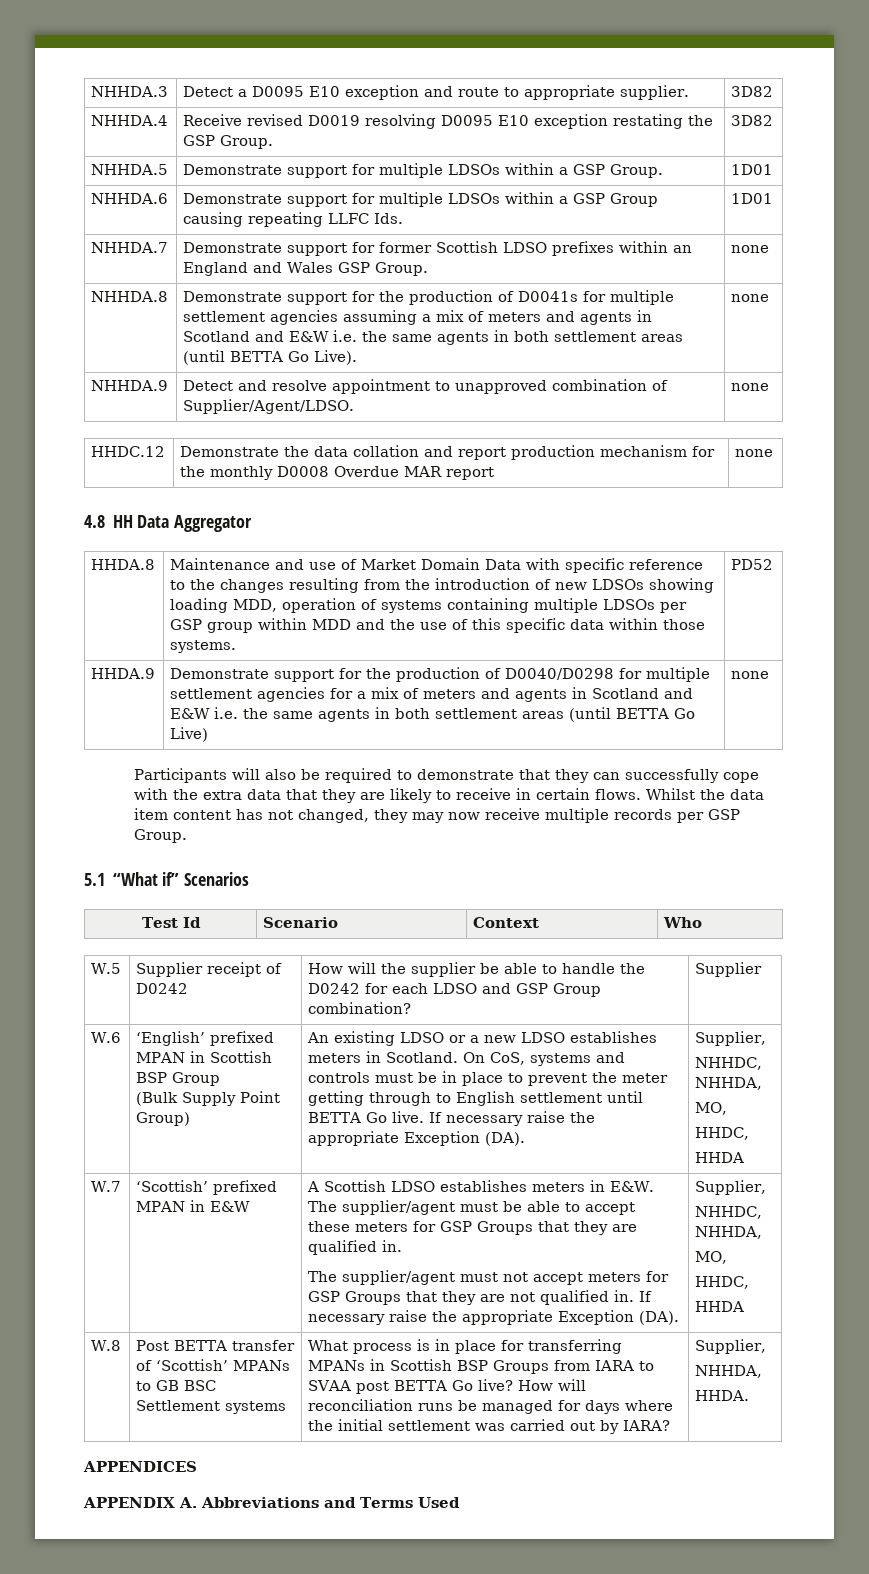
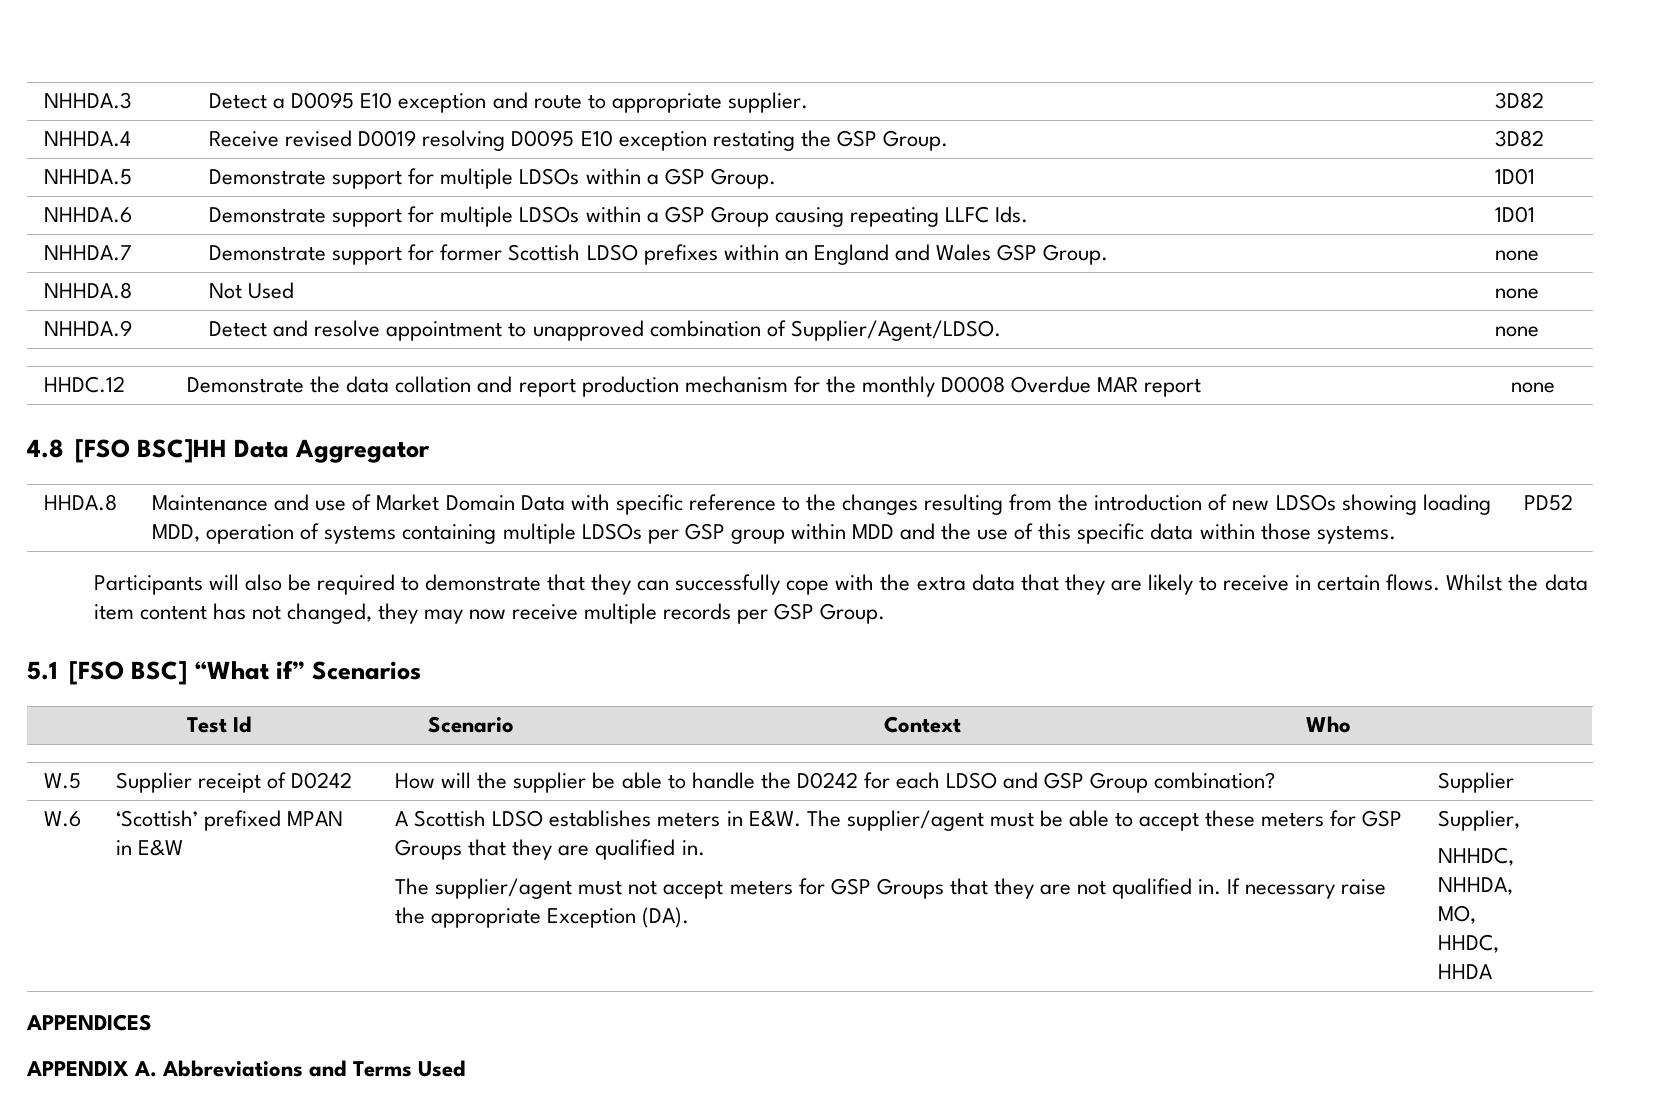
- NHHDA.8 | Demonstrate support for the production of D0041s for multiple settlement agencies assuming a mix of meters and agents in Scotland and E&W i.e. the same agents in both settlement areas (until BETTA Go Live). | none
+ NHHDA.8 | Not Used | none
- 4.8 HH Data Aggregator
+ 4.8 [FSO BSC]HH Data Aggregator
- HHDA.9 | Demonstrate support for the production of D0040/D0298 for multiple settlement agencies for a mix of meters and agents in Scotland and E&W i.e. the same agents in both settlement areas (until BETTA Go Live) | none
- 5.1 “What if” Scenarios
+ 5.1 [FSO BSC] “What if” Scenarios
- ‘English’ prefixed MPAN in Scottish BSP Group
- (Bulk Supply Point Group) | An existing LDSO or a new LDSO establishes meters in Scotland. On CoS, systems and controls must be in place to prevent the meter getting through to English settlement until BETTA Go live. If necessary raise the appropriate Exception (DA). | Supplier,
- NHHDC, NHHDA,
- MO,
- HHDC,
- HHDA
- W.7
- W.8 | Post BETTA transfer of ‘Scottish’ MPANs to GB BSC Settlement systems | What process is in place for transferring MPANs in Scottish BSP Groups from IARA to SVAA post BETTA Go live? How will reconciliation runs be managed for days where the initial settlement was carried out by IARA? | Supplier,
- NHHDA,
- HHDA.

